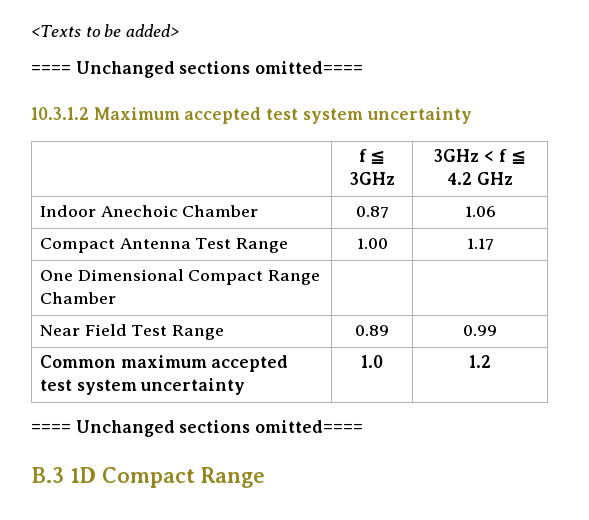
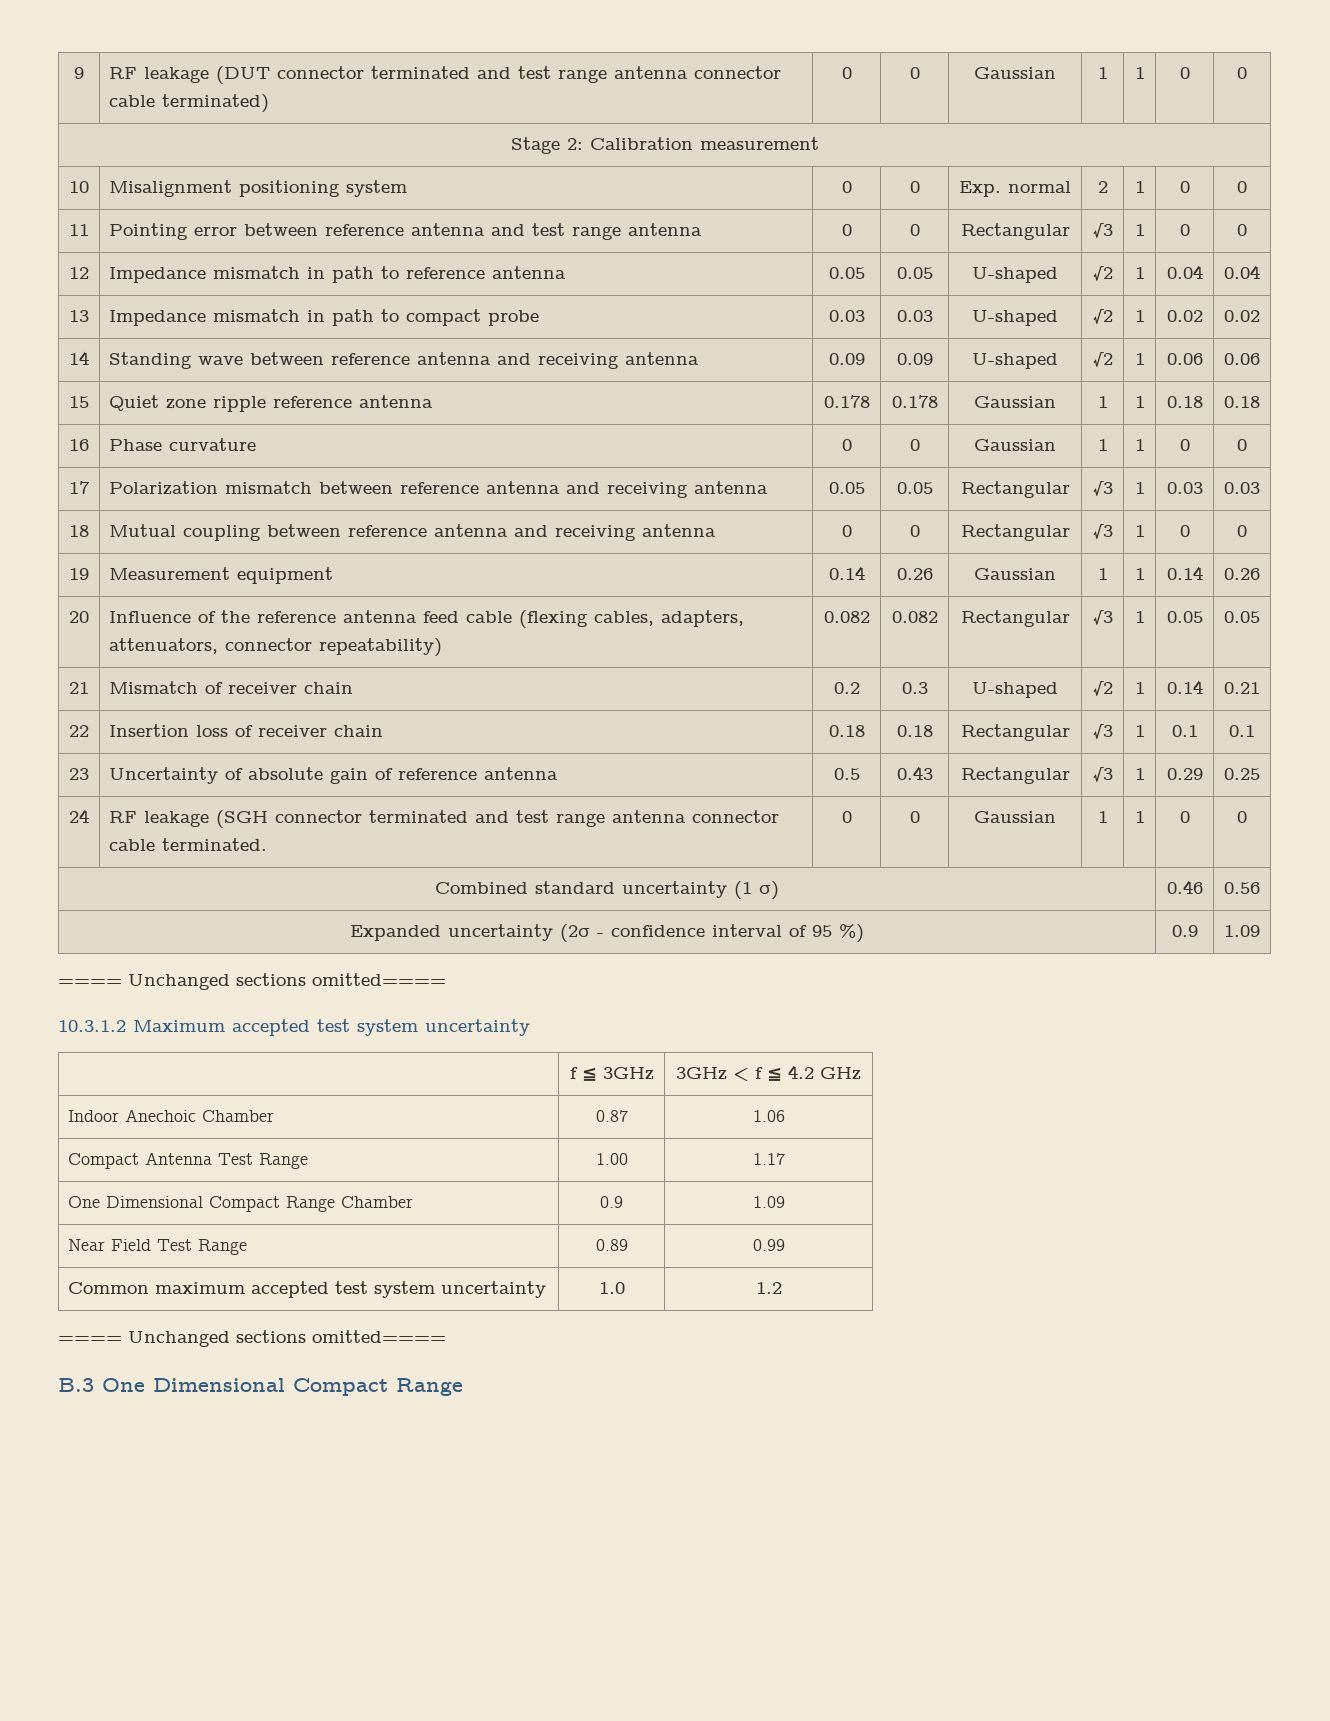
- <Texts to be added>
+ 9 | RF leakage (DUT connector terminated and test range antenna connector cable terminated) | 0 | 0 | Gaussian | 1 | 1 | 0 | 0
+ Stage 2: Calibration measurement
+ 10 | Misalignment positioning system | 0 | 0 | Exp. normal | 2 | 1 | 0 | 0
+ 11 | Pointing error between reference antenna and test range antenna | 0 | 0 | Rectangular | √3 | 1 | 0 | 0
+ 12 | Impedance mismatch in path to reference antenna | 0.05 | 0.05 | U-shaped | √2 | 1 | 0.04 | 0.04
+ 13 | Impedance mismatch in path to compact probe | 0.03 | 0.03 | U-shaped | √2 | 1 | 0.02 | 0.02
+ 14 | Standing wave between reference antenna and receiving antenna | 0.09 | 0.09 | U-shaped | √2 | 1 | 0.06 | 0.06
+ 15 | Quiet zone ripple reference antenna | 0.178 | 0.178 | Gaussian | 1 | 1 | 0.18 | 0.18
+ 16 | Phase curvature | 0 | 0 | Gaussian | 1 | 1 | 0 | 0
+ 17 | Polarization mismatch between reference antenna and receiving antenna | 0.05 | 0.05 | Rectangular | √3 | 1 | 0.03 | 0.03
+ 18 | Mutual coupling between reference antenna and receiving antenna | 0 | 0 | Rectangular | √3 | 1 | 0 | 0
+ 19 | Measurement equipment | 0.14 | 0.26 | Gaussian | 1 | 1 | 0.14 | 0.26
+ 20 | Influence of the reference antenna feed cable (flexing cables, adapters, attenuators, connector repeatability) | 0.082 | 0.082 | Rectangular | √3 | 1 | 0.05 | 0.05
+ 21 | Mismatch of receiver chain | 0.2 | 0.3 | U-shaped | √2 | 1 | 0.14 | 0.21
+ 22 | Insertion loss of receiver chain | 0.18 | 0.18 | Rectangular | √3 | 1 | 0.1 | 0.1
+ 23 | Uncertainty of absolute gain of reference antenna | 0.5 | 0.43 | Rectangular | √3 | 1 | 0.29 | 0.25
+ 24 | RF leakage (SGH connector terminated and test range antenna connector cable terminated. | 0 | 0 | Gaussian | 1 | 1 | 0 | 0
+ Combined standard uncertainty (1 σ) | 0.46 | 0.56
+ Expanded uncertainty (2σ - confidence interval of 95 %) | 0.9 | 1.09
- One Dimensional Compact Range Chamber | |
+ One Dimensional Compact Range Chamber | 0.9 | 1.09
- B.3 1D Compact Range
+ B.3 One Dimensional Compact Range

